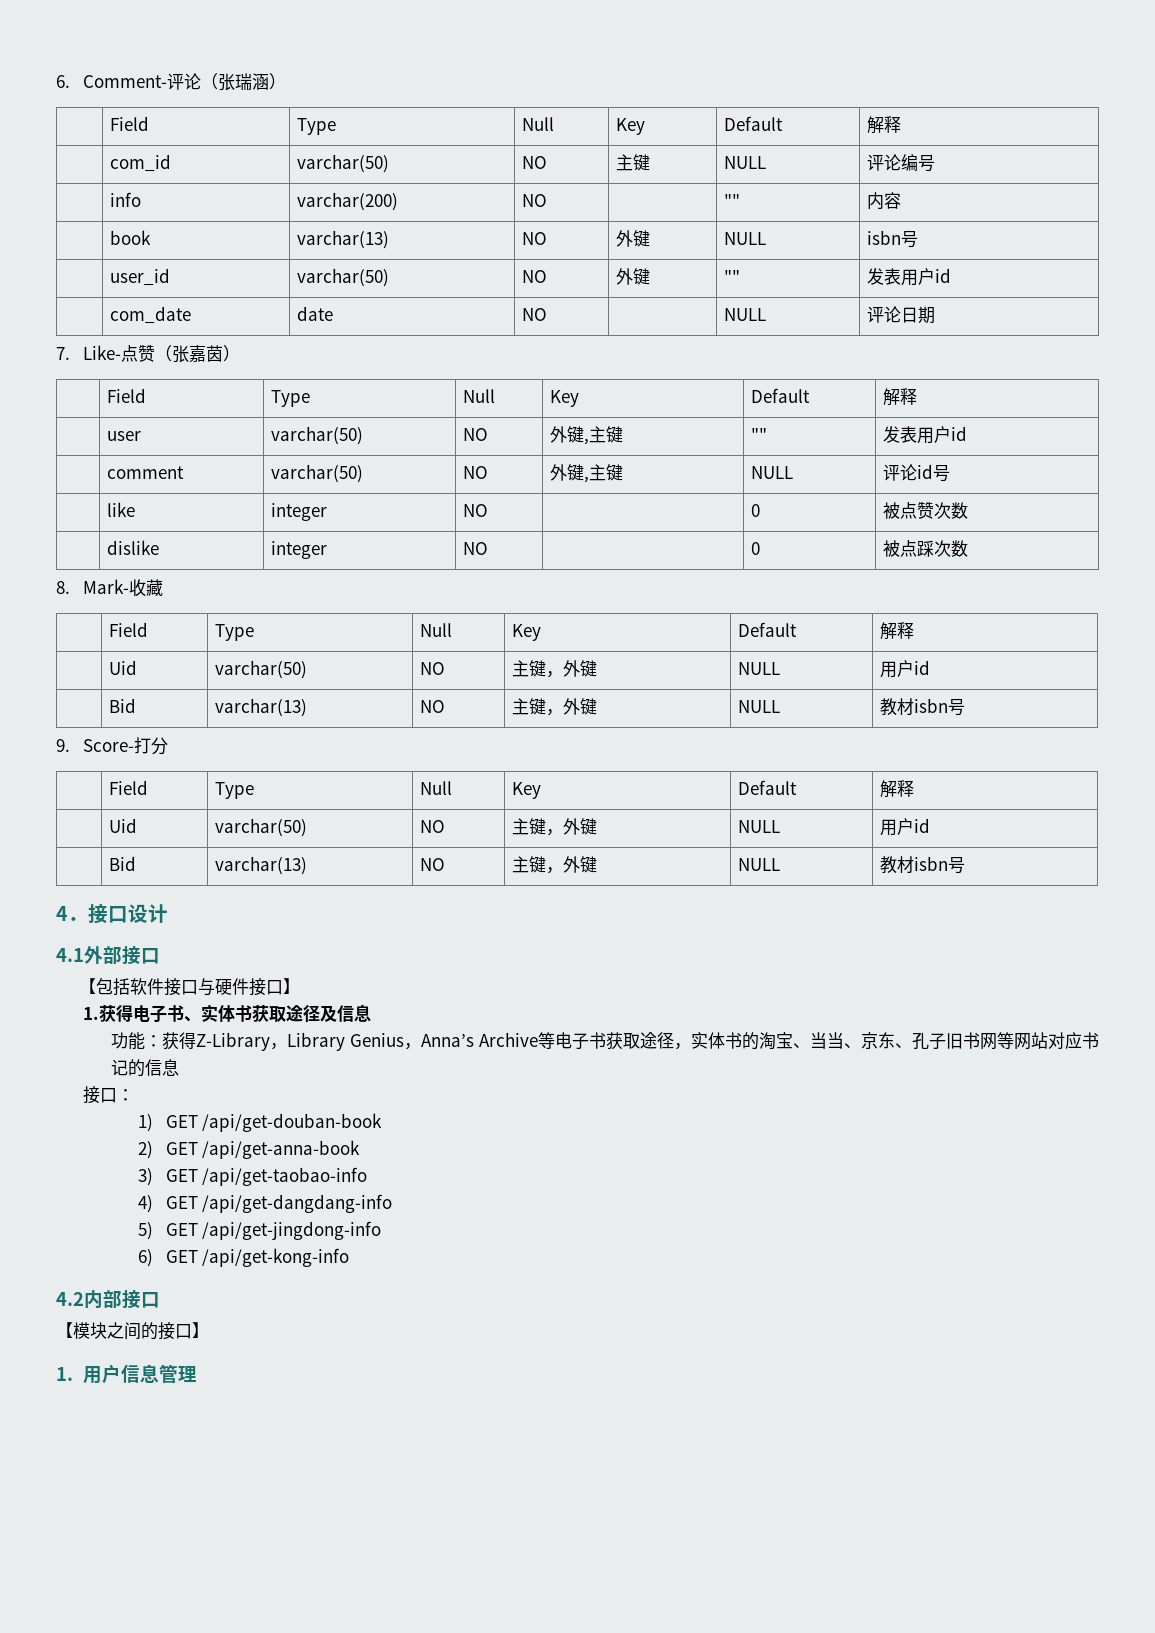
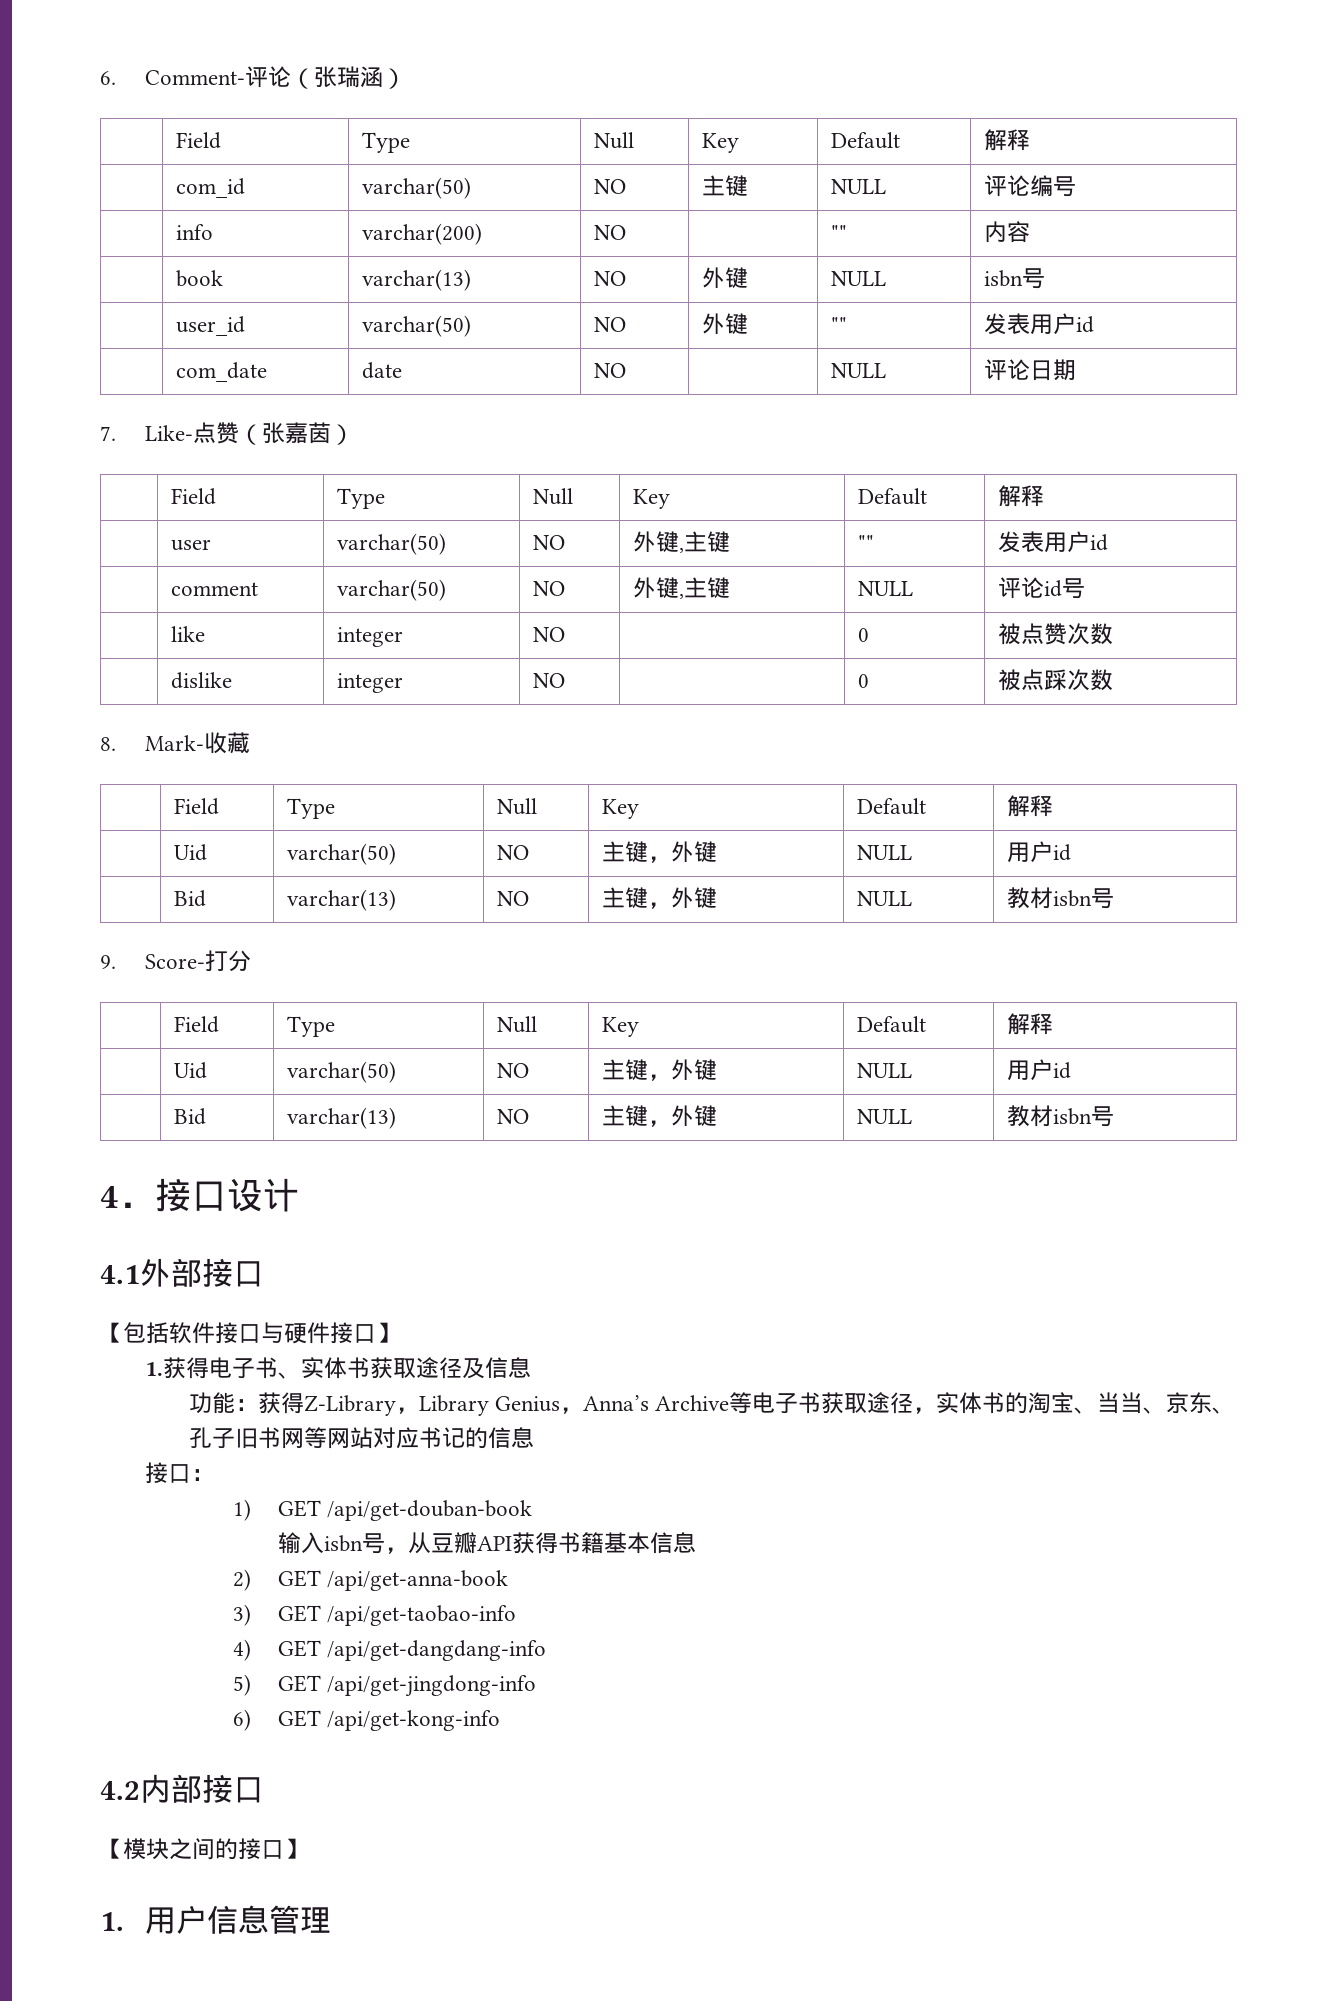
+ 输入isbn号，从豆瓣API获得书籍基本信息

